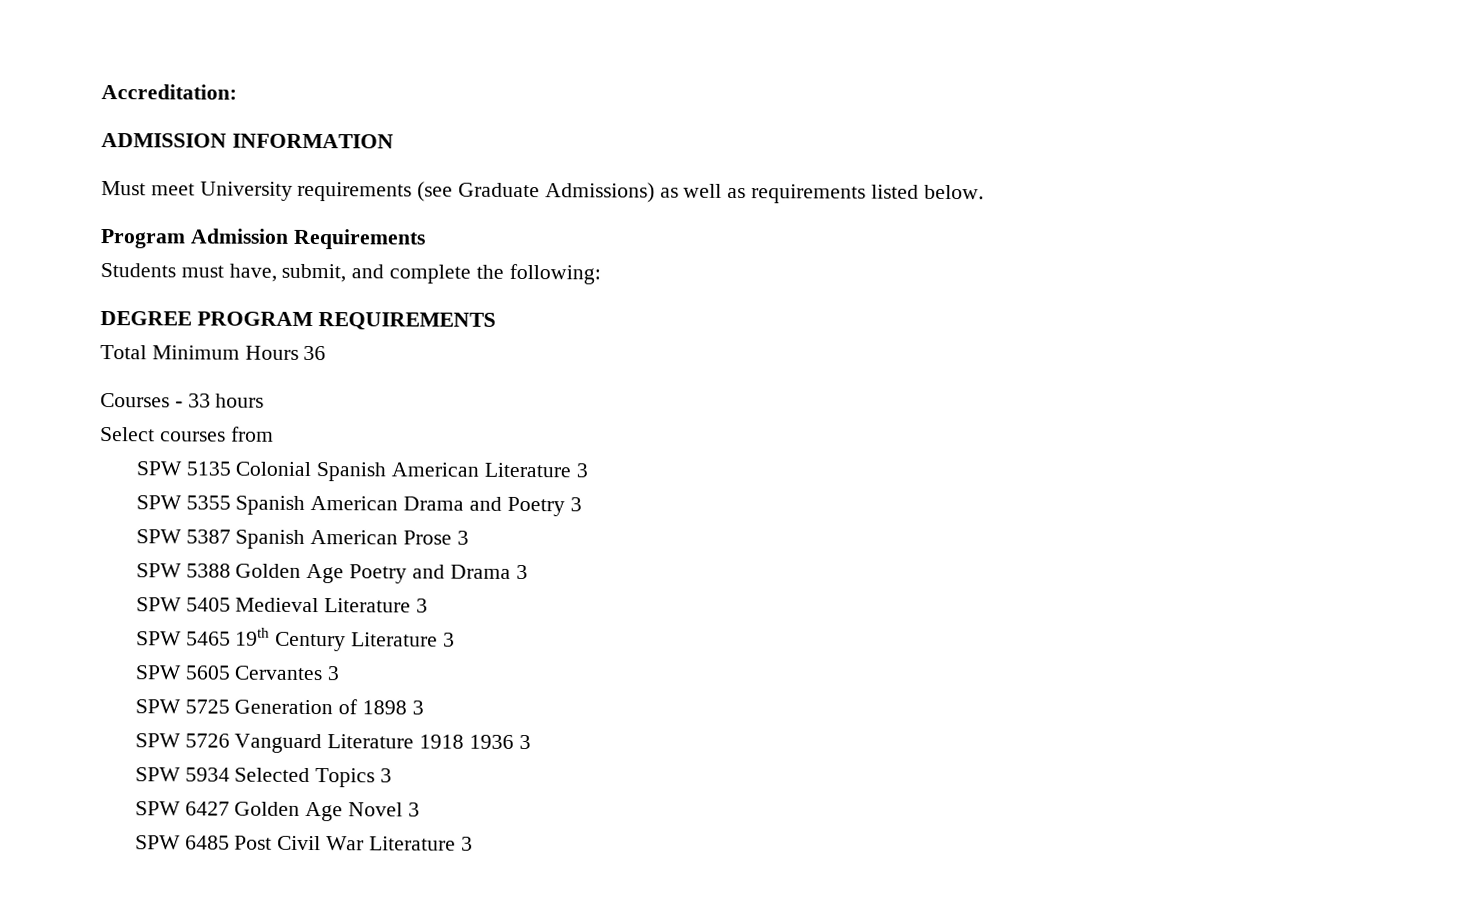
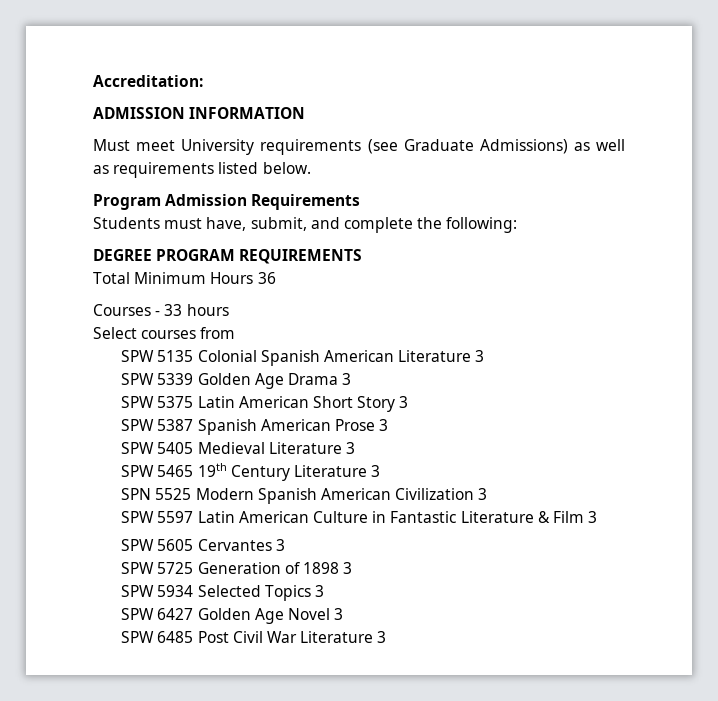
- SPW 5355 Spanish American Drama and Poetry 3
+ SPW 5339 Golden Age Drama 3
+ SPW 5375 Latin American Short Story 3
- SPW 5388 Golden Age Poetry and Drama 3
+ SPN 5525 Modern Spanish American Civilization 3
+ SPW 5597 Latin American Culture in Fantastic Literature & Film 3
- SPW 5726 Vanguard Literature 1918 1936 3

